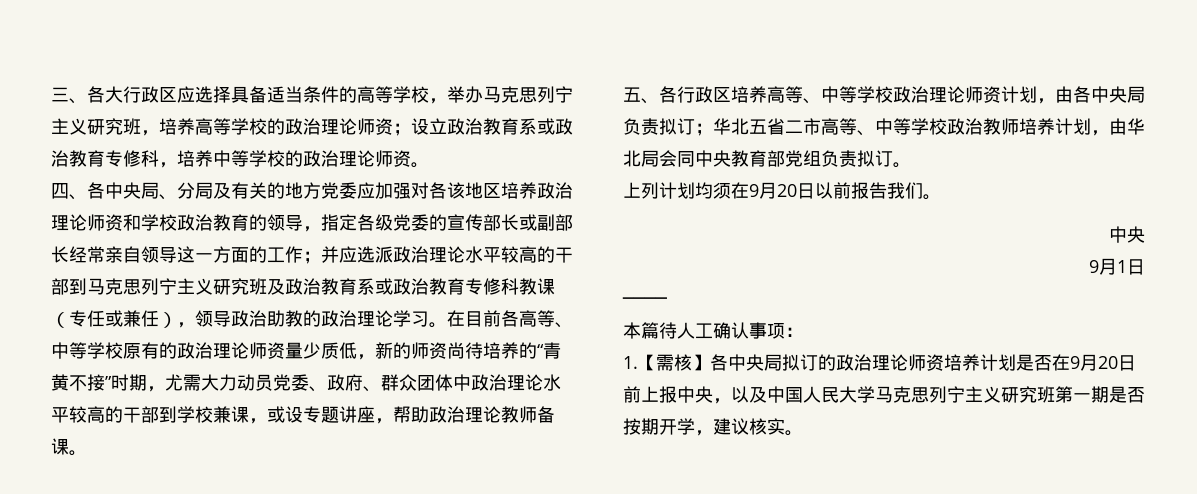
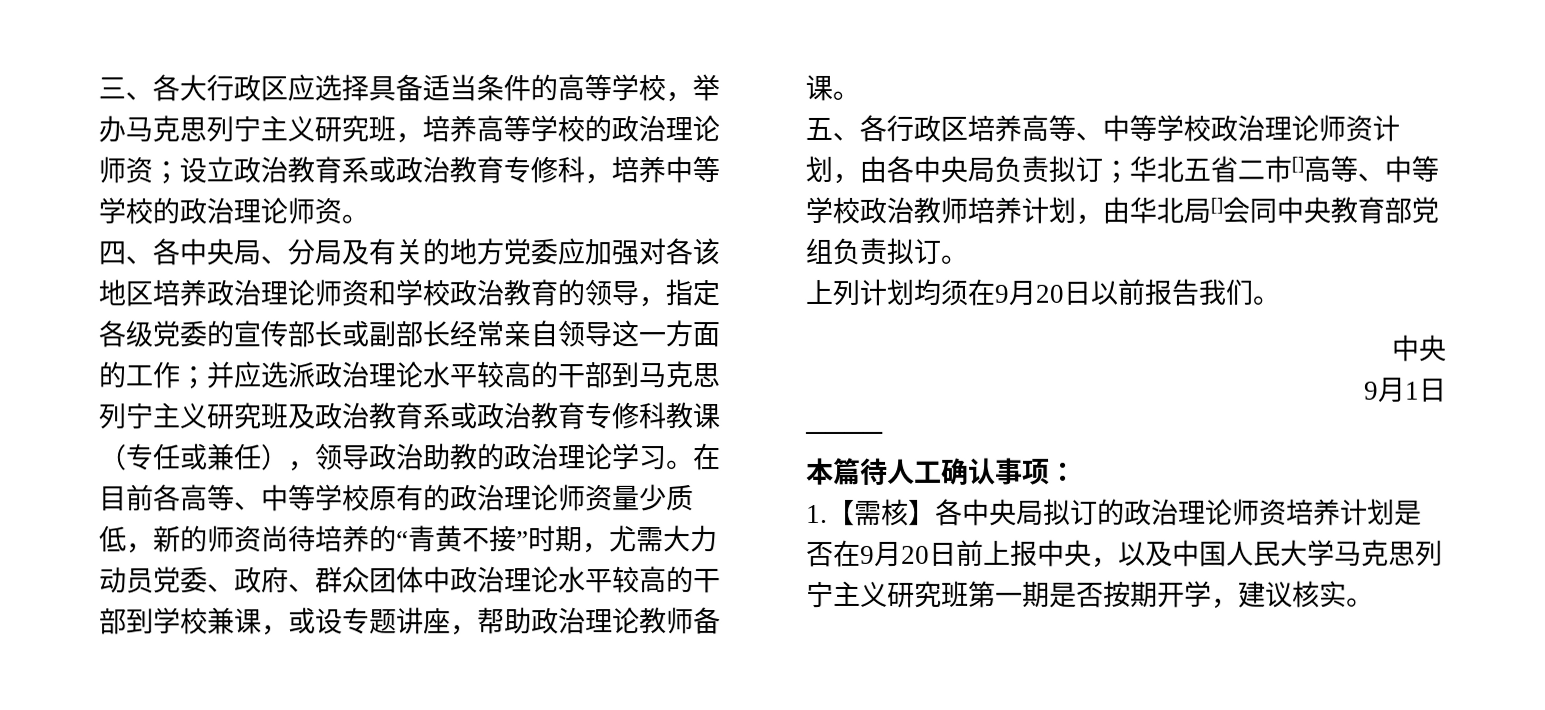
- 五、各行政区培养高等、中等学校政治理论师资计划，由各中央局负责拟订；华北五省二市高等、中等学校政治教师培养计划，由华北局会同中央教育部党组负责拟订。
+ 五、各行政区培养高等、中等学校政治理论师资计划，由各中央局负责拟订；华北五省二市[]高等、中等学校政治教师培养计划，由华北局[]会同中央教育部党组负责拟订。

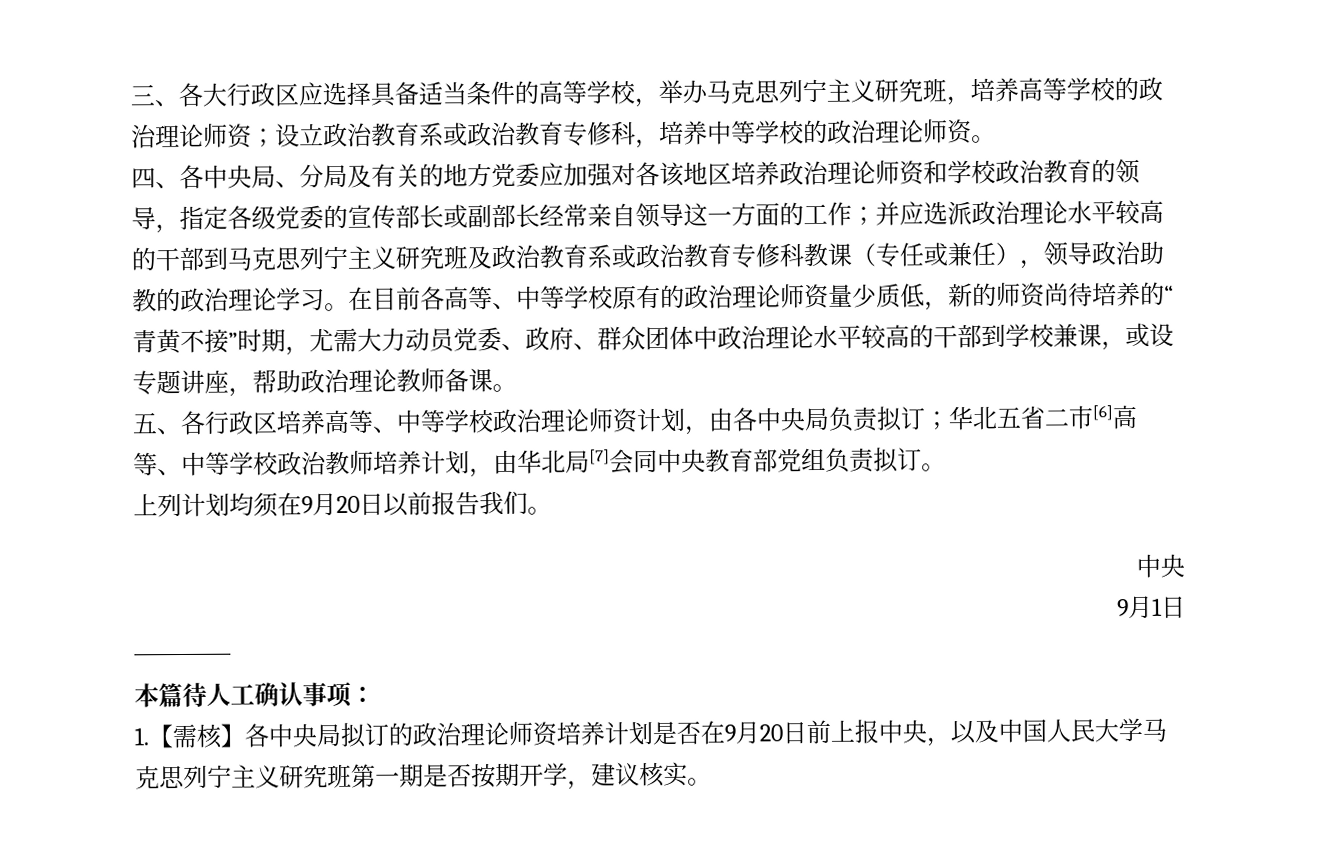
- 五、各行政区培养高等、中等学校政治理论师资计划，由各中央局负责拟订；华北五省二市[]高等、中等学校政治教师培养计划，由华北局[]会同中央教育部党组负责拟订。
+ 五、各行政区培养高等、中等学校政治理论师资计划，由各中央局负责拟订；华北五省二市[6]高等、中等学校政治教师培养计划，由华北局[7]会同中央教育部党组负责拟订。

